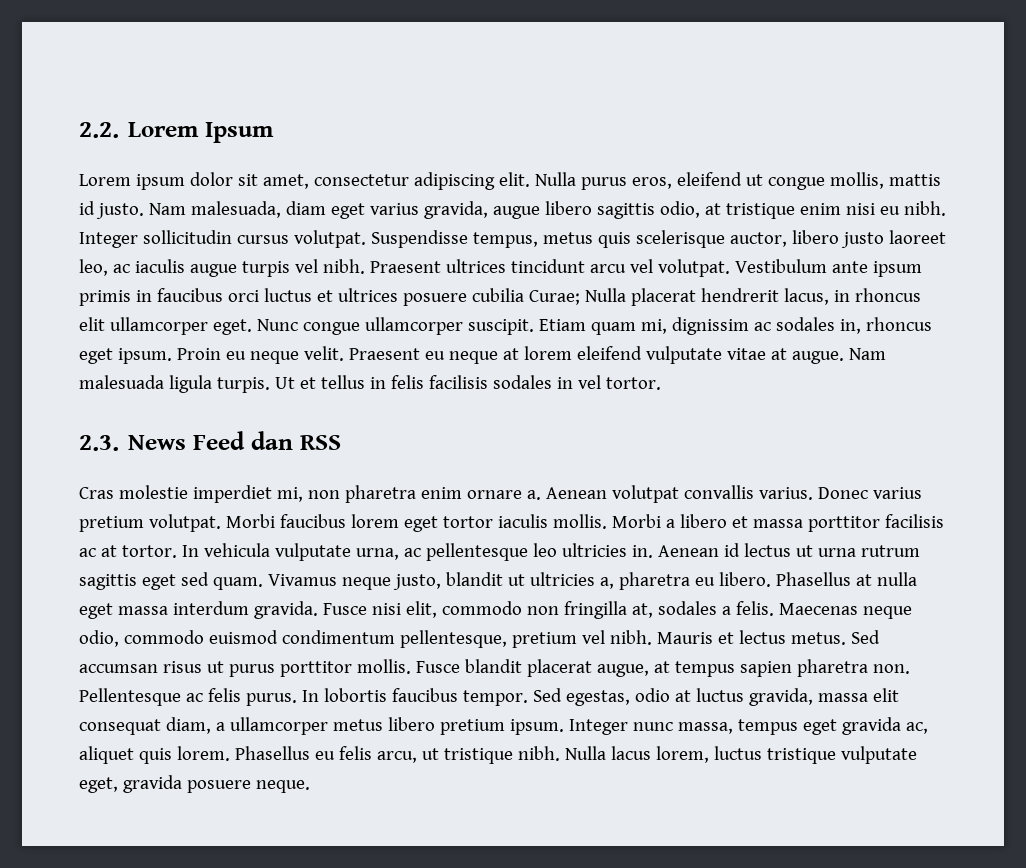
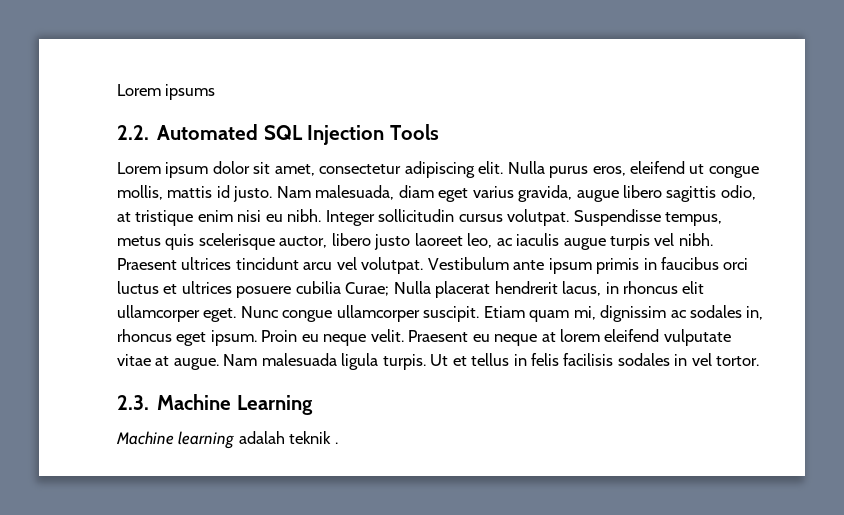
- 2.2. Lorem Ipsum
+ Lorem ipsums
+ 2.2. Automated SQL Injection Tools
- 2.3. News Feed dan RSS
- Cras molestie imperdiet mi, non pharetra enim ornare a. Aenean volutpat convallis varius. Donec varius pretium volutpat. Morbi faucibus lorem eget tortor iaculis mollis. Morbi a libero et massa porttitor facilisis ac at tortor. In vehicula vulputate urna, ac pellentesque leo ultricies in. Aenean id lectus ut urna rutrum sagittis eget sed quam. Vivamus neque justo, blandit ut ultricies a, pharetra eu libero. Phasellus at nulla eget massa interdum gravida. Fusce nisi elit, commodo non fringilla at, sodales a felis. Maecenas neque odio, commodo euismod condimentum pellentesque, pretium vel nibh. Mauris et lectus metus. Sed accumsan risus ut purus porttitor mollis. Fusce blandit placerat augue, at tempus sapien pharetra non. Pellentesque ac felis purus. In lobortis faucibus tempor. Sed egestas, odio at luctus gravida, massa elit consequat diam, a ullamcorper metus libero pretium ipsum. Integer nunc massa, tempus eget gravida ac, aliquet quis lorem. Phasellus eu felis arcu, ut tristique nibh. Nulla lacus lorem, luctus tristique vulputate eget, gravida posuere neque.
+ 2.3. Machine Learning
+ Machine learning adalah teknik .

